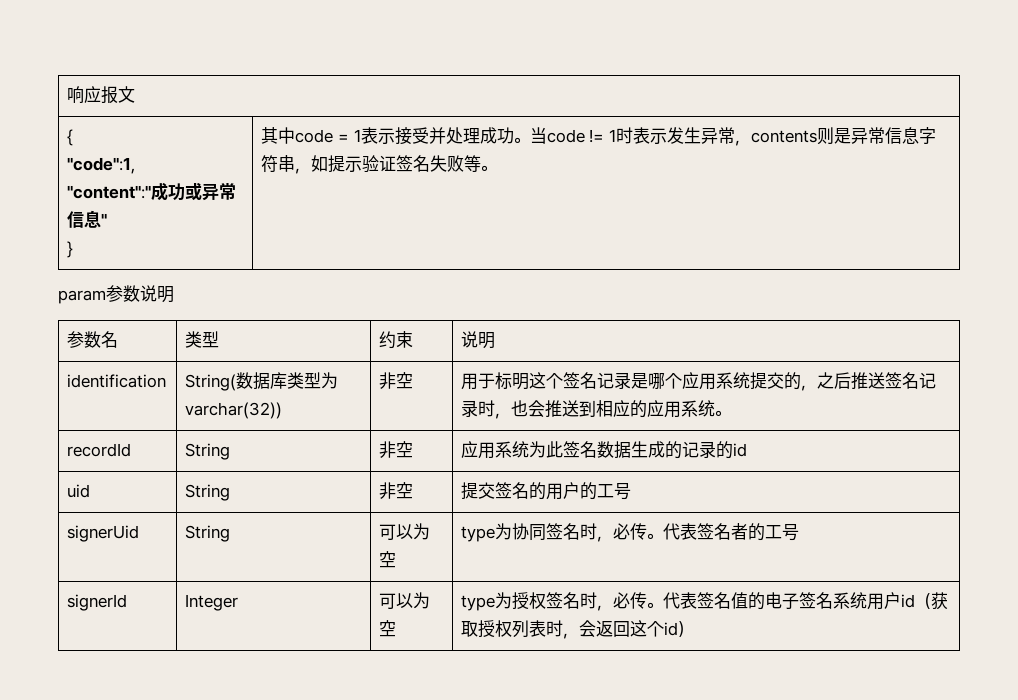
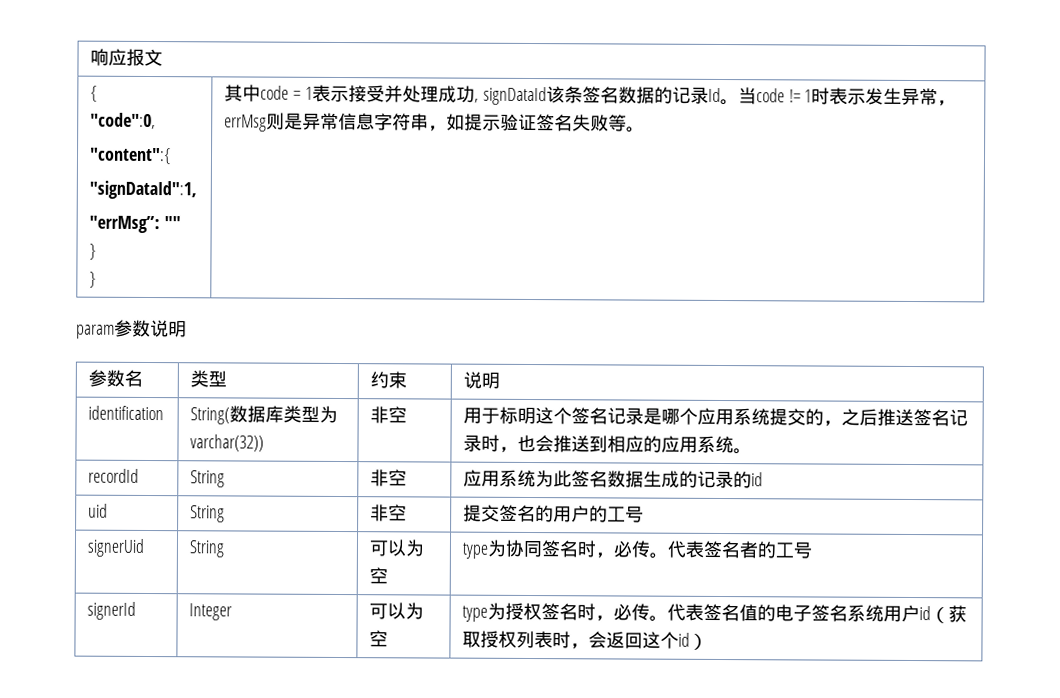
- "code":1,
- "content":"成功或异常信息"
+ "code":0,
+ "content":{
+ "signDataId":1,
+ "errMsg”: ""
+ }
- 其中code = 1表示接受并处理成功。
+ 其中code = 1表示接受并处理成功, signDataId该条签名数据的记录Id。
- 当code != 1时表示发生异常，contents则是异常信息字符串，如提示验证签名失败等。
+ 当code != 1时表示发生异常，errMsg则是异常信息字符串，如提示验证签名失败等。

